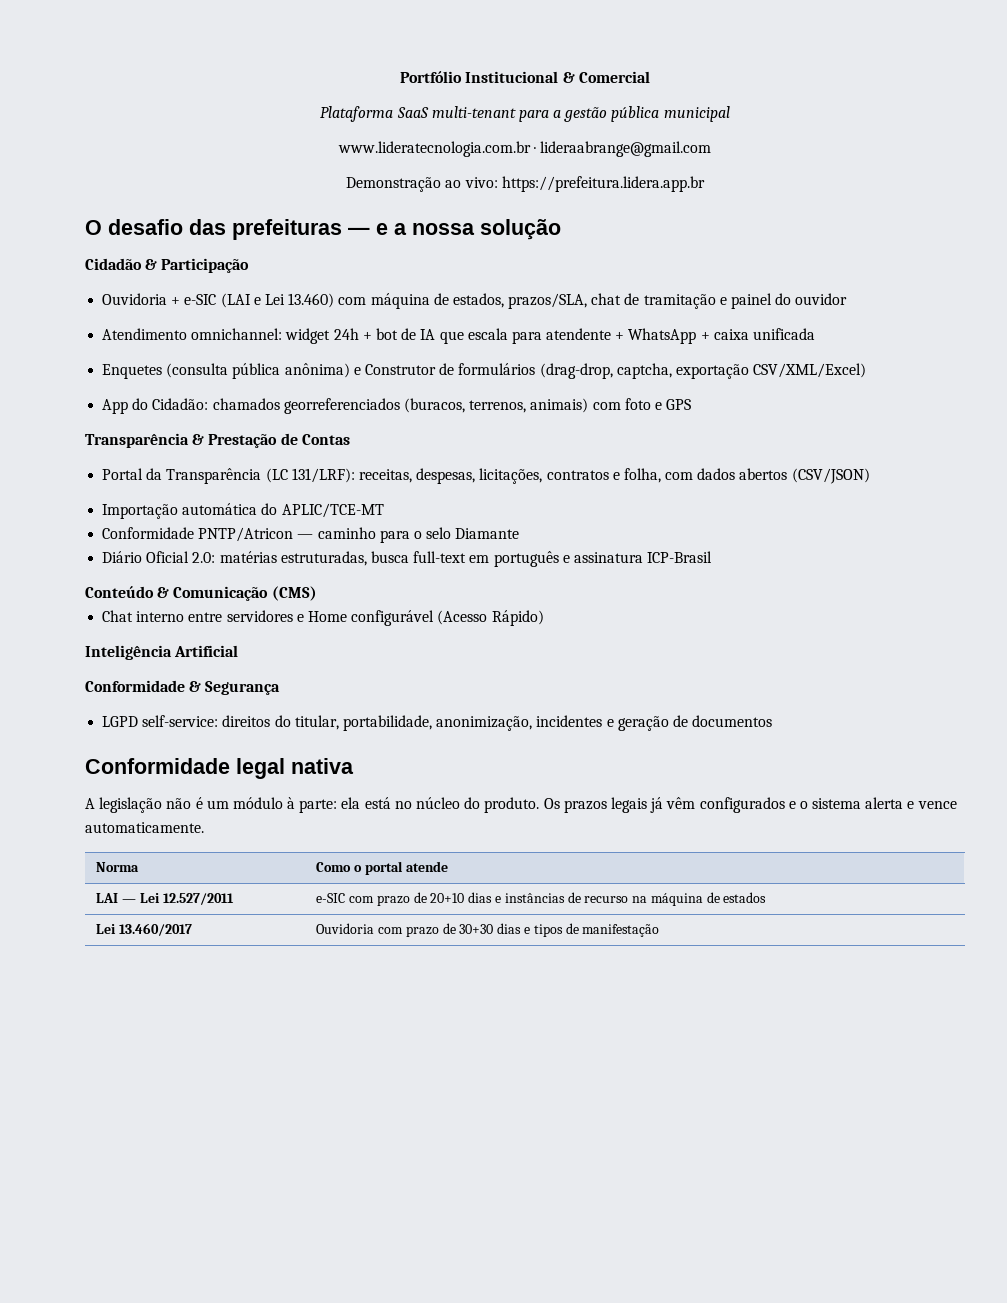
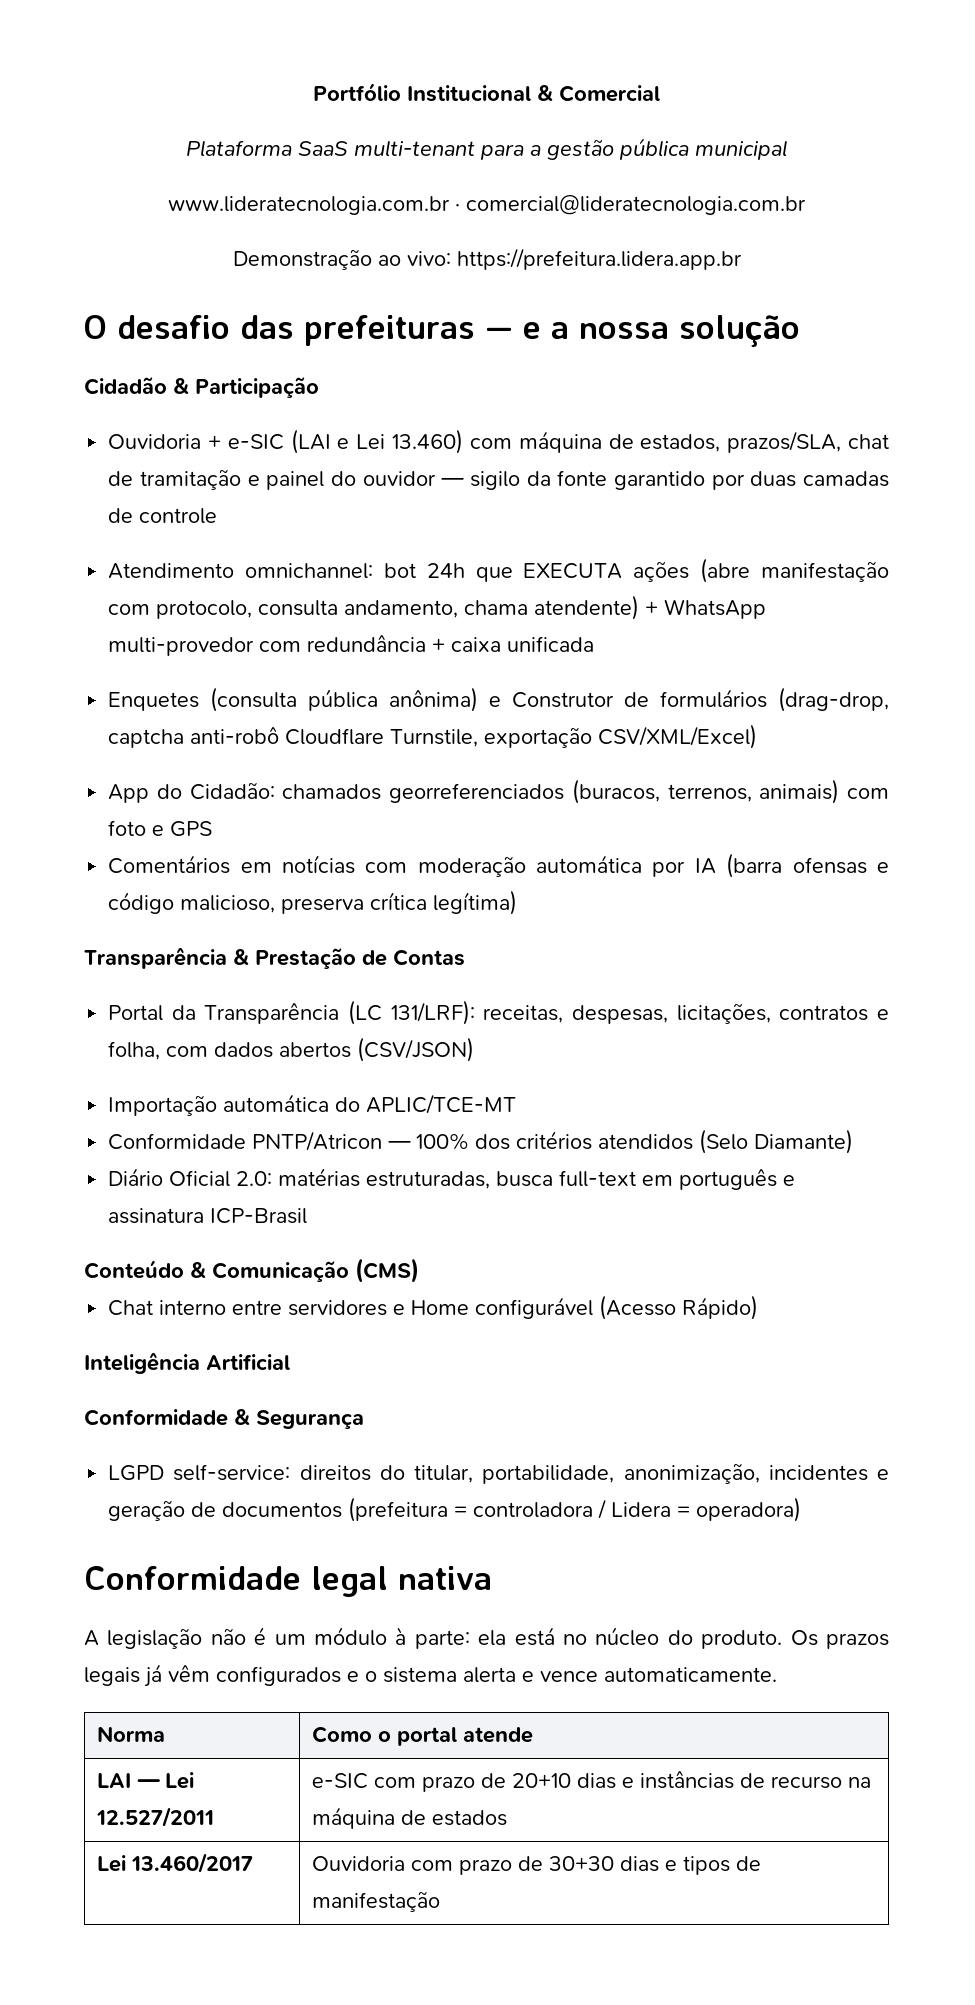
- www.lideratecnologia.com.br · lideraabrange@gmail.com
+ www.lideratecnologia.com.br · comercial@lideratecnologia.com.br
- Ouvidoria + e-SIC (LAI e Lei 13.460) com máquina de estados, prazos/SLA, chat de tramitação e painel do ouvidor
- Atendimento omnichannel: widget 24h + bot de IA que escala para atendente + WhatsApp + caixa unificada
+ Ouvidoria + e-SIC (LAI e Lei 13.460) com máquina de estados, prazos/SLA, chat de tramitação e painel do ouvidor — sigilo da fonte garantido por duas camadas de controle
+ Atendimento omnichannel: bot 24h que EXECUTA ações (abre manifestação com protocolo, consulta andamento, chama atendente) + WhatsApp multi-provedor com redundância + caixa unificada
- Enquetes (consulta pública anônima) e Construtor de formulários (drag-drop, captcha, exportação CSV/XML/Excel)
+ Enquetes (consulta pública anônima) e Construtor de formulários (drag-drop, captcha anti-robô Cloudflare Turnstile, exportação CSV/XML/Excel)
+ Comentários em notícias com moderação automática por IA (barra ofensas e código malicioso, preserva crítica legítima)
- Conformidade PNTP/Atricon — caminho para o selo Diamante
+ Conformidade PNTP/Atricon — 100% dos critérios atendidos (Selo Diamante)
- LGPD self-service: direitos do titular, portabilidade, anonimização, incidentes e geração de documentos
+ LGPD self-service: direitos do titular, portabilidade, anonimização, incidentes e geração de documentos (prefeitura = controladora / Lidera = operadora)

